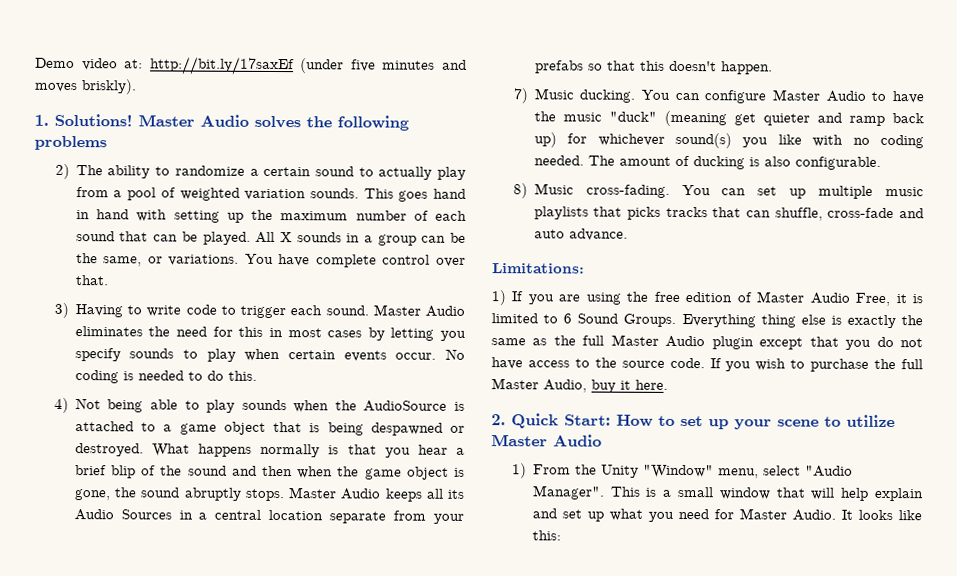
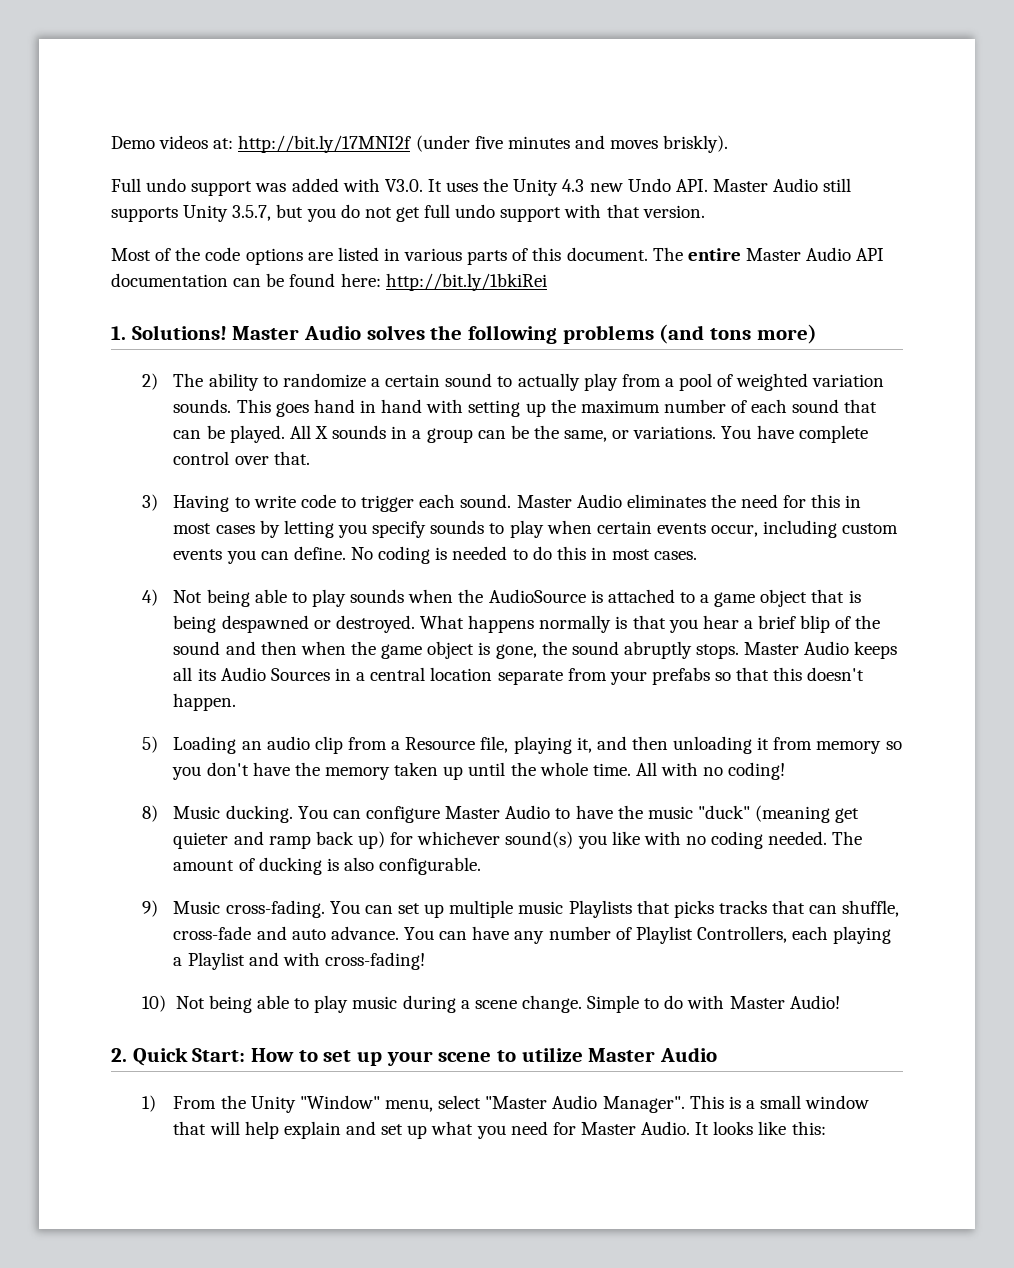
- Demo video at: http://bit.ly/17saxEf (under five minutes and moves briskly).
+ Demo videos at: http://bit.ly/17MNI2f (under five minutes and moves briskly).
+ Full undo support was added with V3.0. It uses the Unity 4.3 new Undo API. Master Audio still supports Unity 3.5.7, but you do not get full undo support with that version.
+ Most of the code options are listed in various parts of this document. The entire Master Audio API documentation can be found here: http://bit.ly/1bkiRei
- Master Audio solves the following problems
+ Master Audio solves the following problems (and tons more)
- Master Audio eliminates the need for this in most cases by letting you specify sounds to play when certain events occur.
+ Master Audio eliminates the need for this in most cases by letting you specify sounds to play when certain events occur, including custom events you can define.
- No coding is needed to do this.
+ No coding is needed to do this in most cases.
- 7) Music ducking.
+ 5) Loading an audio clip from a Resource file, playing it, and then unloading it from memory so you don't have the memory taken up until the whole time. All with no coding!
+ 8) Music ducking.
- 8) Music cross-fading.
+ 9) Music cross-fading.
- You can set up multiple music playlists that picks tracks that can shuffle, cross-fade and auto advance.
- Limitations:
- 1) If you are using the free edition of Master Audio Free, it is limited to 6 Sound Groups. Everything thing else is exactly the same as the full Master Audio plugin except that you do not have access to the source code. If you wish to purchase the full Master Audio, buy it here.
+ You can set up multiple music Playlists that picks tracks that can shuffle, cross-fade and auto advance. You can have any number of Playlist Controllers, each playing a Playlist and with cross-fading!
+ 10) Not being able to play music during a scene change. Simple to do with Master Audio!
- 1) From the Unity "Window" menu, select "Audio Manager".
+ 1) From the Unity "Window" menu, select "Master Audio Manager".

